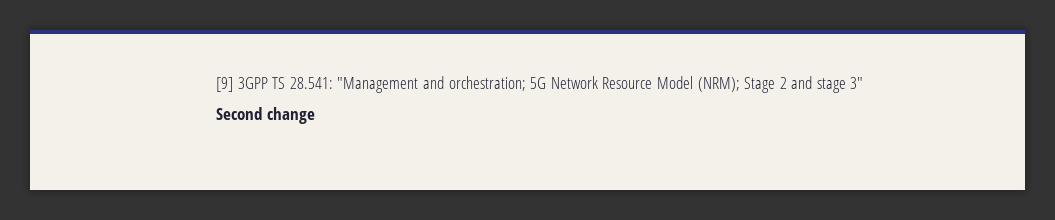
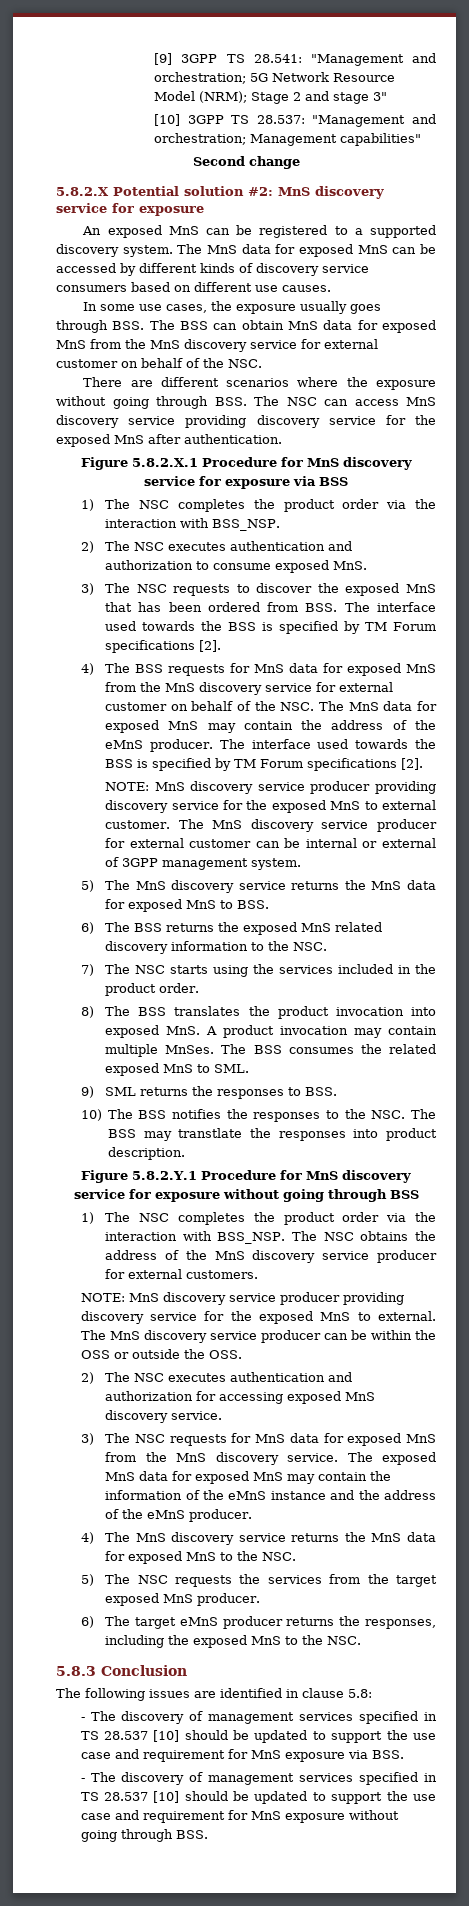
+ [10] 3GPP TS 28.537: "Management and orchestration; Management capabilities"
  Second change
+ 5.8.2.X Potential solution #2: MnS discovery service for exposure
+ An exposed MnS can be registered to a supported discovery system. The MnS data for exposed MnS can be accessed by different kinds of discovery service consumers based on different use causes.
+ In some use cases, the exposure usually goes through BSS. The BSS can obtain MnS data for exposed MnS from the MnS discovery service for external customer on behalf of the NSC.
+ There are different scenarios where the exposure without going through BSS. The NSC can access MnS discovery service providing discovery service for the exposed MnS after authentication.
+ Figure 5.8.2.X.1 Procedure for MnS discovery service for exposure via BSS
+ 1) The NSC completes the product order via the interaction with BSS_NSP.
+ 2) The NSC executes authentication and authorization to consume exposed MnS.
+ 3) The NSC requests to discover the exposed MnS that has been ordered from BSS. The interface used towards the BSS is specified by TM Forum specifications [2].
+ 4) The BSS requests for MnS data for exposed MnS from the MnS discovery service for external customer on behalf of the NSC. The MnS data for exposed MnS may contain the address of the eMnS producer. The interface used towards the BSS is specified by TM Forum specifications [2].
+ NOTE: MnS discovery service producer providing discovery service for the exposed MnS to external customer. The MnS discovery service producer for external customer can be internal or external of 3GPP management system.
+ 5) The MnS discovery service returns the MnS data for exposed MnS to BSS.
+ 6) The BSS returns the exposed MnS related discovery information to the NSC.
+ 7) The NSC starts using the services included in the product order.
+ 8) The BSS translates the product invocation into exposed MnS. A product invocation may contain multiple MnSes. The BSS consumes the related exposed MnS to SML.
+ 9) SML returns the responses to BSS.
+ 10) The BSS notifies the responses to the NSC. The BSS may transtlate the responses into product description.
+ Figure 5.8.2.Y.1 Procedure for MnS discovery service for exposure without going through BSS
+ 1) The NSC completes the product order via the interaction with BSS_NSP. The NSC obtains the address of the MnS discovery service producer for external customers.
+ NOTE: MnS discovery service producer providing discovery service for the exposed MnS to external. The MnS discovery service producer can be within the OSS or outside the OSS.
+ 2) The NSC executes authentication and authorization for accessing exposed MnS discovery service.
+ 3) The NSC requests for MnS data for exposed MnS from the MnS discovery service. The exposed MnS data for exposed MnS may contain the information of the eMnS instance and the address of the eMnS producer.
+ 4) The MnS discovery service returns the MnS data for exposed MnS to the NSC.
+ 5) The NSC requests the services from the target exposed MnS producer.
+ 6) The target eMnS producer returns the responses, including the exposed MnS to the NSC.
+ 5.8.3 Conclusion
+ The following issues are identified in clause 5.8:
+ - The discovery of management services specified in TS 28.537 [10] should be updated to support the use case and requirement for MnS exposure via BSS.
+ - The discovery of management services specified in TS 28.537 [10] should be updated to support the use case and requirement for MnS exposure without going through BSS.

